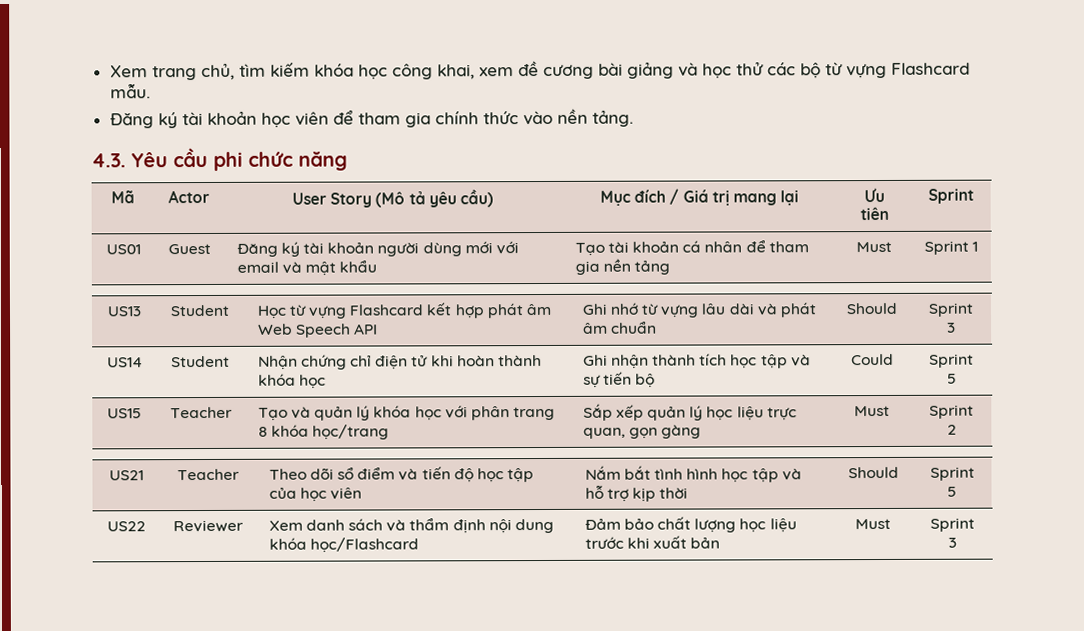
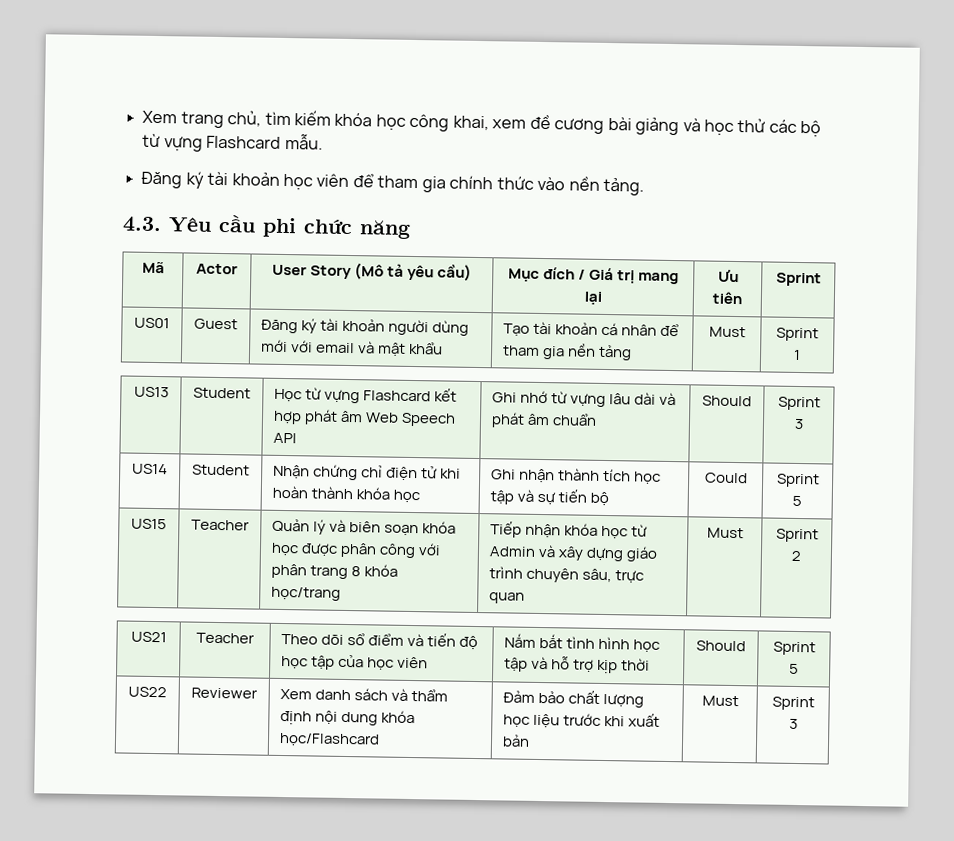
- US15 | Teacher | Tạo và quản lý khóa học với phân trang 8 khóa học/trang | Sắp xếp quản lý học liệu trực quan, gọn gàng | Must | Sprint 2
+ US15 | Teacher | Quản lý và biên soạn khóa học được phân công với phân trang 8 khóa học/trang | Tiếp nhận khóa học từ Admin và xây dựng giáo trình chuyên sâu, trực quan | Must | Sprint 2

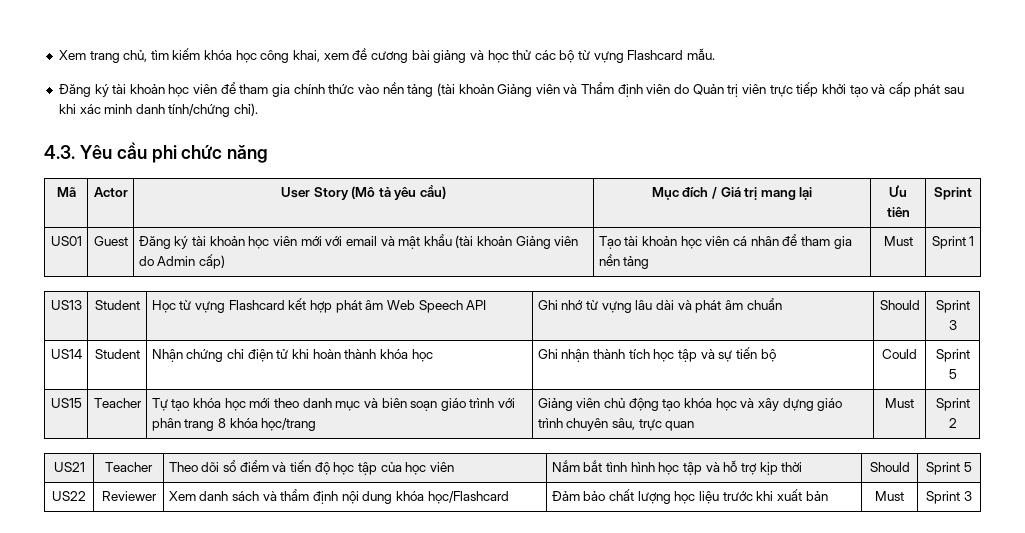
- Đăng ký tài khoản học viên để tham gia chính thức vào nền tảng.
+ Đăng ký tài khoản học viên để tham gia chính thức vào nền tảng (tài khoản Giảng viên và Thẩm định viên do Quản trị viên trực tiếp khởi tạo và cấp phát sau khi xác minh danh tính/chứng chỉ).
- US01 | Guest | Đăng ký tài khoản người dùng mới với email và mật khẩu | Tạo tài khoản cá nhân để tham gia nền tảng | Must | Sprint 1
+ US01 | Guest | Đăng ký tài khoản học viên mới với email và mật khẩu (tài khoản Giảng viên do Admin cấp) | Tạo tài khoản học viên cá nhân để tham gia nền tảng | Must | Sprint 1
- US15 | Teacher | Quản lý và biên soạn khóa học được phân công với phân trang 8 khóa học/trang | Tiếp nhận khóa học từ Admin và xây dựng giáo trình chuyên sâu, trực quan | Must | Sprint 2
+ US15 | Teacher | Tự tạo khóa học mới theo danh mục và biên soạn giáo trình với phân trang 8 khóa học/trang | Giảng viên chủ động tạo khóa học và xây dựng giáo trình chuyên sâu, trực quan | Must | Sprint 2

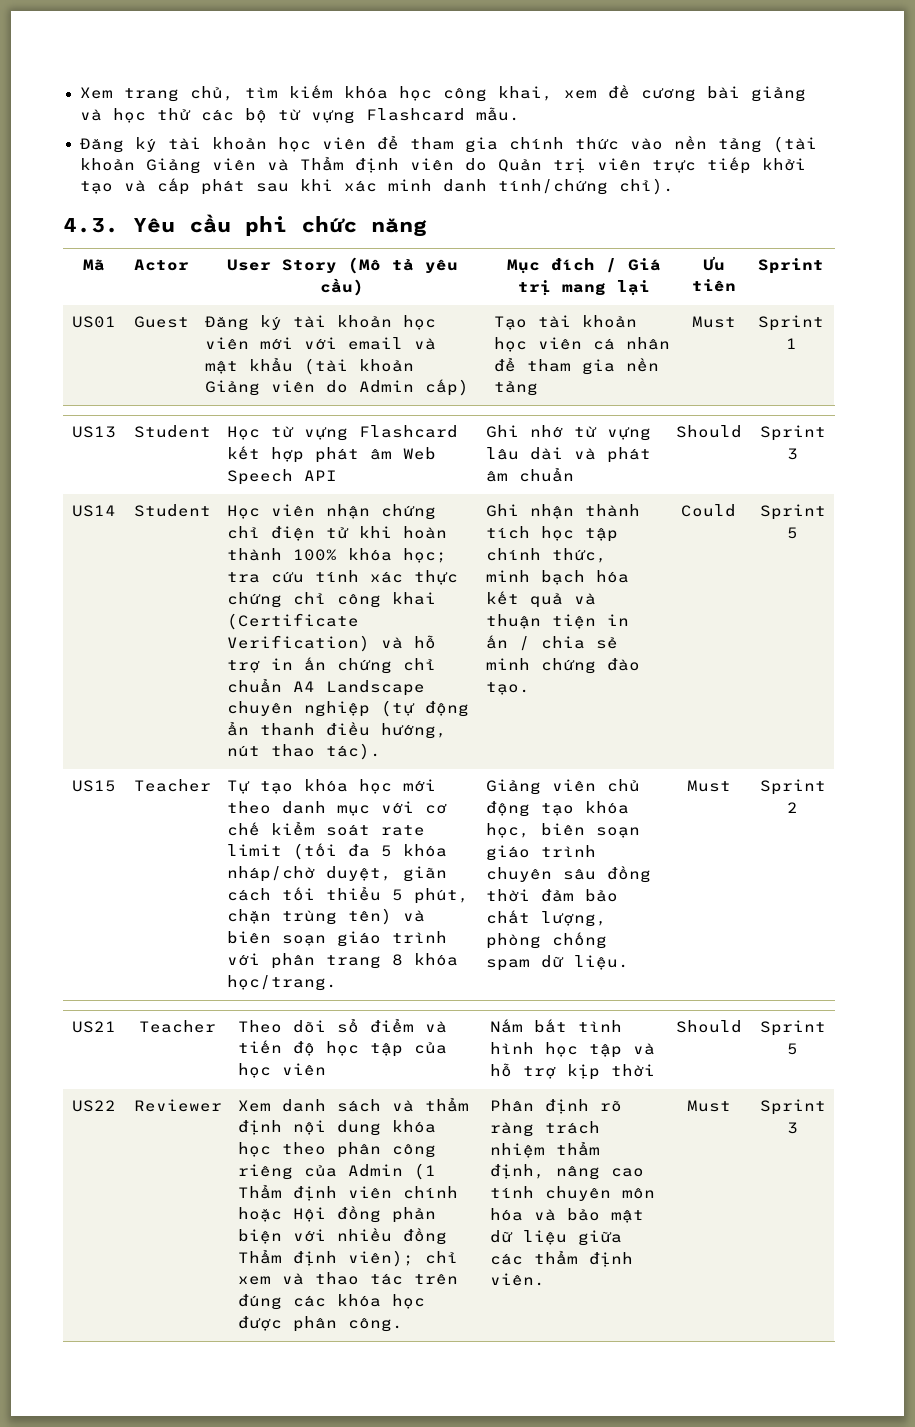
- Nhận chứng chỉ điện tử khi hoàn thành khóa học
+ Học viên nhận chứng chỉ điện tử khi hoàn thành 100% khóa học; tra cứu tính xác thực chứng chỉ công khai (Certificate Verification) và hỗ trợ in ấn chứng chỉ chuẩn A4 Landscape chuyên nghiệp (tự động ẩn thanh điều hướng, nút thao tác).
- Ghi nhận thành tích học tập và sự tiến bộ
+ Ghi nhận thành tích học tập chính thức, minh bạch hóa kết quả và thuận tiện in ấn / chia sẻ minh chứng đào tạo.
- Tự tạo khóa học mới theo danh mục và biên soạn giáo trình với phân trang 8 khóa học/trang
+ Tự tạo khóa học mới theo danh mục với cơ chế kiểm soát rate limit (tối đa 5 khóa nháp/chờ duyệt, giãn cách tối thiểu 5 phút, chặn trùng tên) và biên soạn giáo trình với phân trang 8 khóa học/trang.
- Giảng viên chủ động tạo khóa học và xây dựng giáo trình chuyên sâu, trực quan
+ Giảng viên chủ động tạo khóa học, biên soạn giáo trình chuyên sâu đồng thời đảm bảo chất lượng, phòng chống spam dữ liệu.
- Xem danh sách và thẩm định nội dung khóa học/Flashcard | Đảm bảo chất lượng học liệu trước khi xuất bản
+ Xem danh sách và thẩm định nội dung khóa học theo phân công riêng của Admin (1 Thẩm định viên chính hoặc Hội đồng phản biện với nhiều đồng Thẩm định viên); chỉ xem và thao tác trên đúng các khóa học được phân công. | Phân định rõ ràng trách nhiệm thẩm định, nâng cao tính chuyên môn hóa và bảo mật dữ liệu giữa các thẩm định viên.

